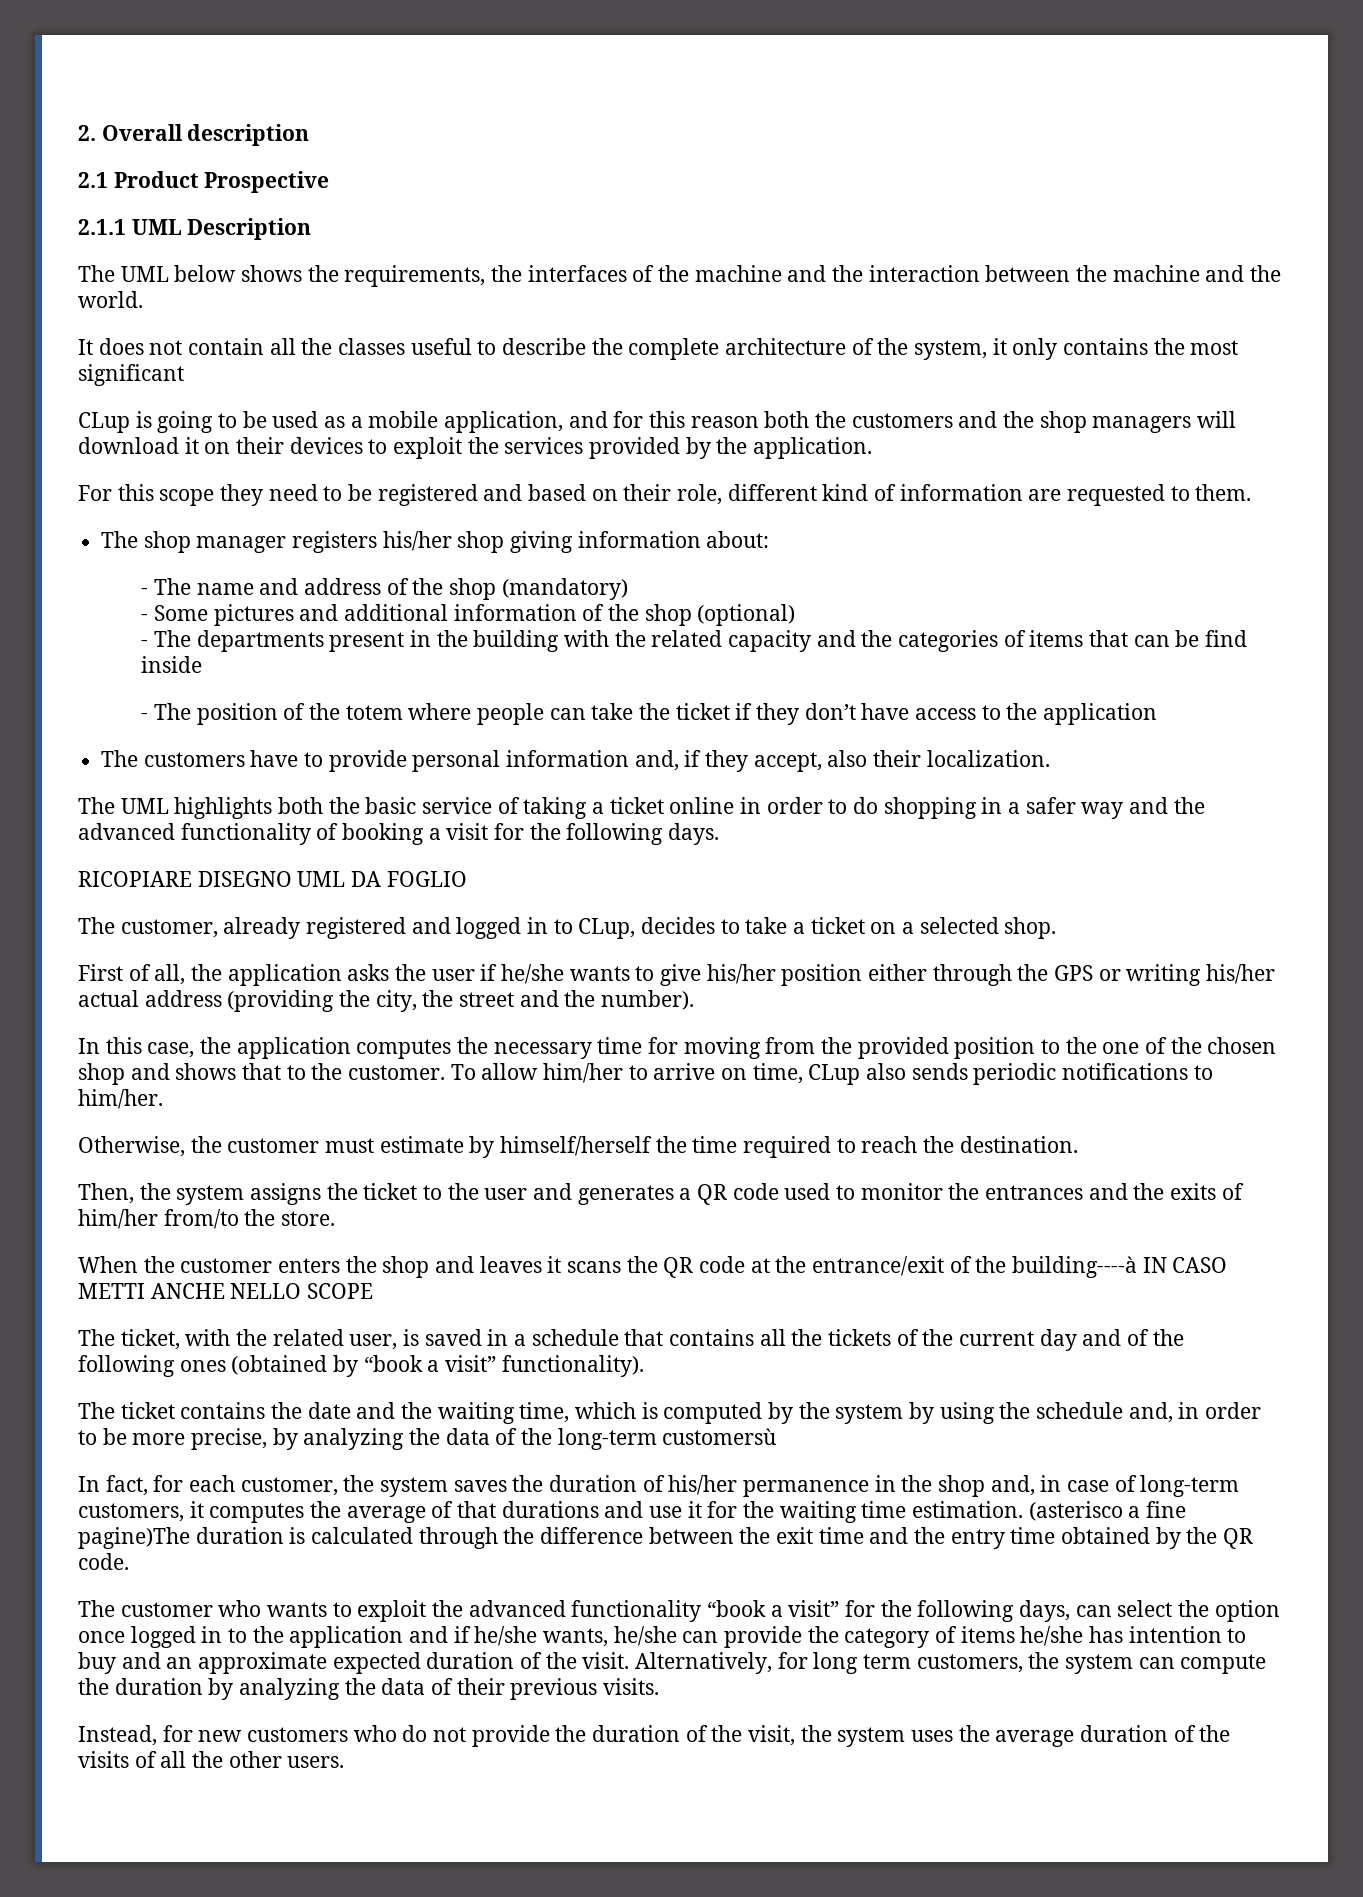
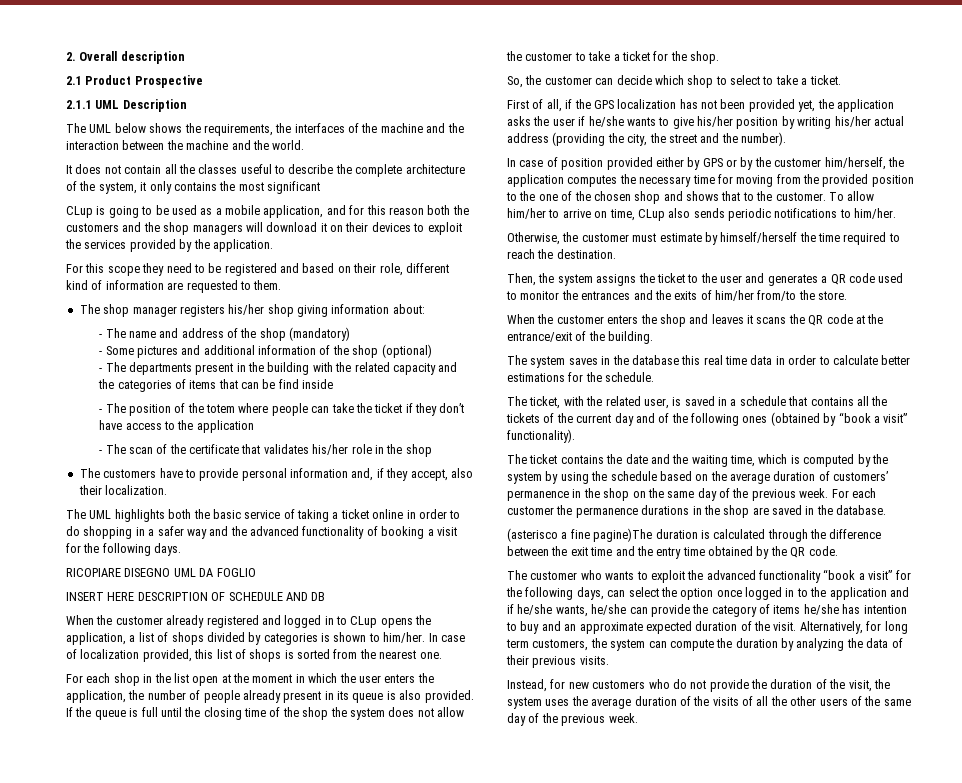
+ - The scan of the certificate that validates his/her role in the shop
- The customer, already registered and logged in to CLup, decides to take a ticket on a selected shop.
- First of all, the application asks the user if he/she wants to give his/her position either through the GPS or writing his/her actual address (providing the city, the street and the number).
+ INSERT HERE DESCRIPTION OF SCHEDULE AND DB
+ When the customer already registered and logged in to CLup opens the application, a list of shops divided by categories is shown to him/her. In case of localization provided, this list of shops is sorted from the nearest one.
+ For each shop in the list open at the moment in which the user enters the application, the number of people already present in its queue is also provided. If the queue is full until the closing time of the shop the system does not allow the customer to take a ticket for the shop.
+ So, the customer can decide which shop to select to take a ticket.
+ First of all, if the GPS localization has not been provided yet, the application asks the user if he/she wants to give his/her position by writing his/her actual address (providing the city, the street and the number).
- In this case, the application computes the necessary time for moving from the provided position to the one of the chosen shop and shows that to the customer.
+ In case of position provided either by GPS or by the customer him/herself, the application computes the necessary time for moving from the provided position to the one of the chosen shop and shows that to the customer.
- When the customer enters the shop and leaves it scans the QR code at the entrance/exit of the building----à IN CASO METTI ANCHE NELLO SCOPE
+ When the customer enters the shop and leaves it scans the QR code at the entrance/exit of the building.
+ The system saves in the database this real time data in order to calculate better estimations for the schedule.
- The ticket contains the date and the waiting time, which is computed by the system by using the schedule and, in order to be more precise, by analyzing the data of the long-term customersù
- In fact, for each customer, the system saves the duration of his/her permanence in the shop and, in case of long-term customers, it computes the average of that durations and use it for the waiting time estimation. (asterisco a fine pagine)The duration is calculated through the difference between the exit time and the entry time obtained by the QR code.
+ The ticket contains the date and the waiting time, which is computed by the system by using the schedule based on the average duration of customers’ permanence in the shop on the same day of the previous week. For each customer the permanence durations in the shop are saved in the database.
+ (asterisco a fine pagine)The duration is calculated through the difference between the exit time and the entry time obtained by the QR code.
- Instead, for new customers who do not provide the duration of the visit, the system uses the average duration of the visits of all the other users.
+ Instead, for new customers who do not provide the duration of the visit, the system uses the average duration of the visits of all the other users of the same day of the previous week.

